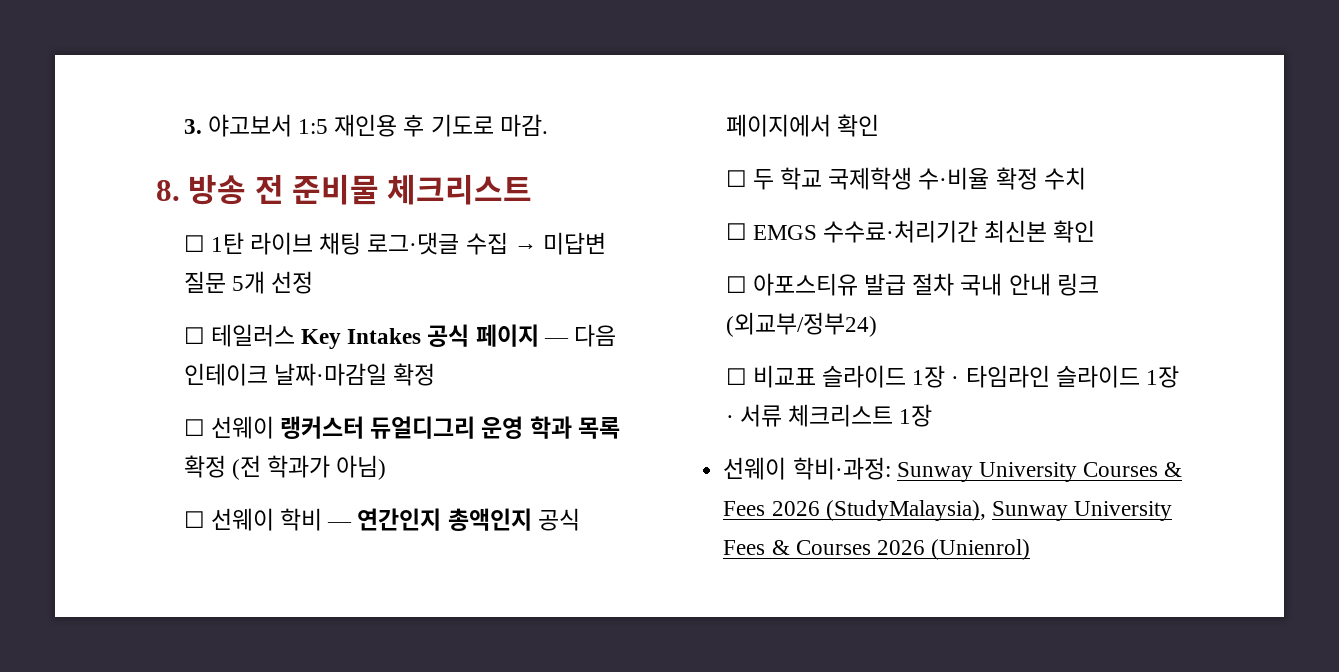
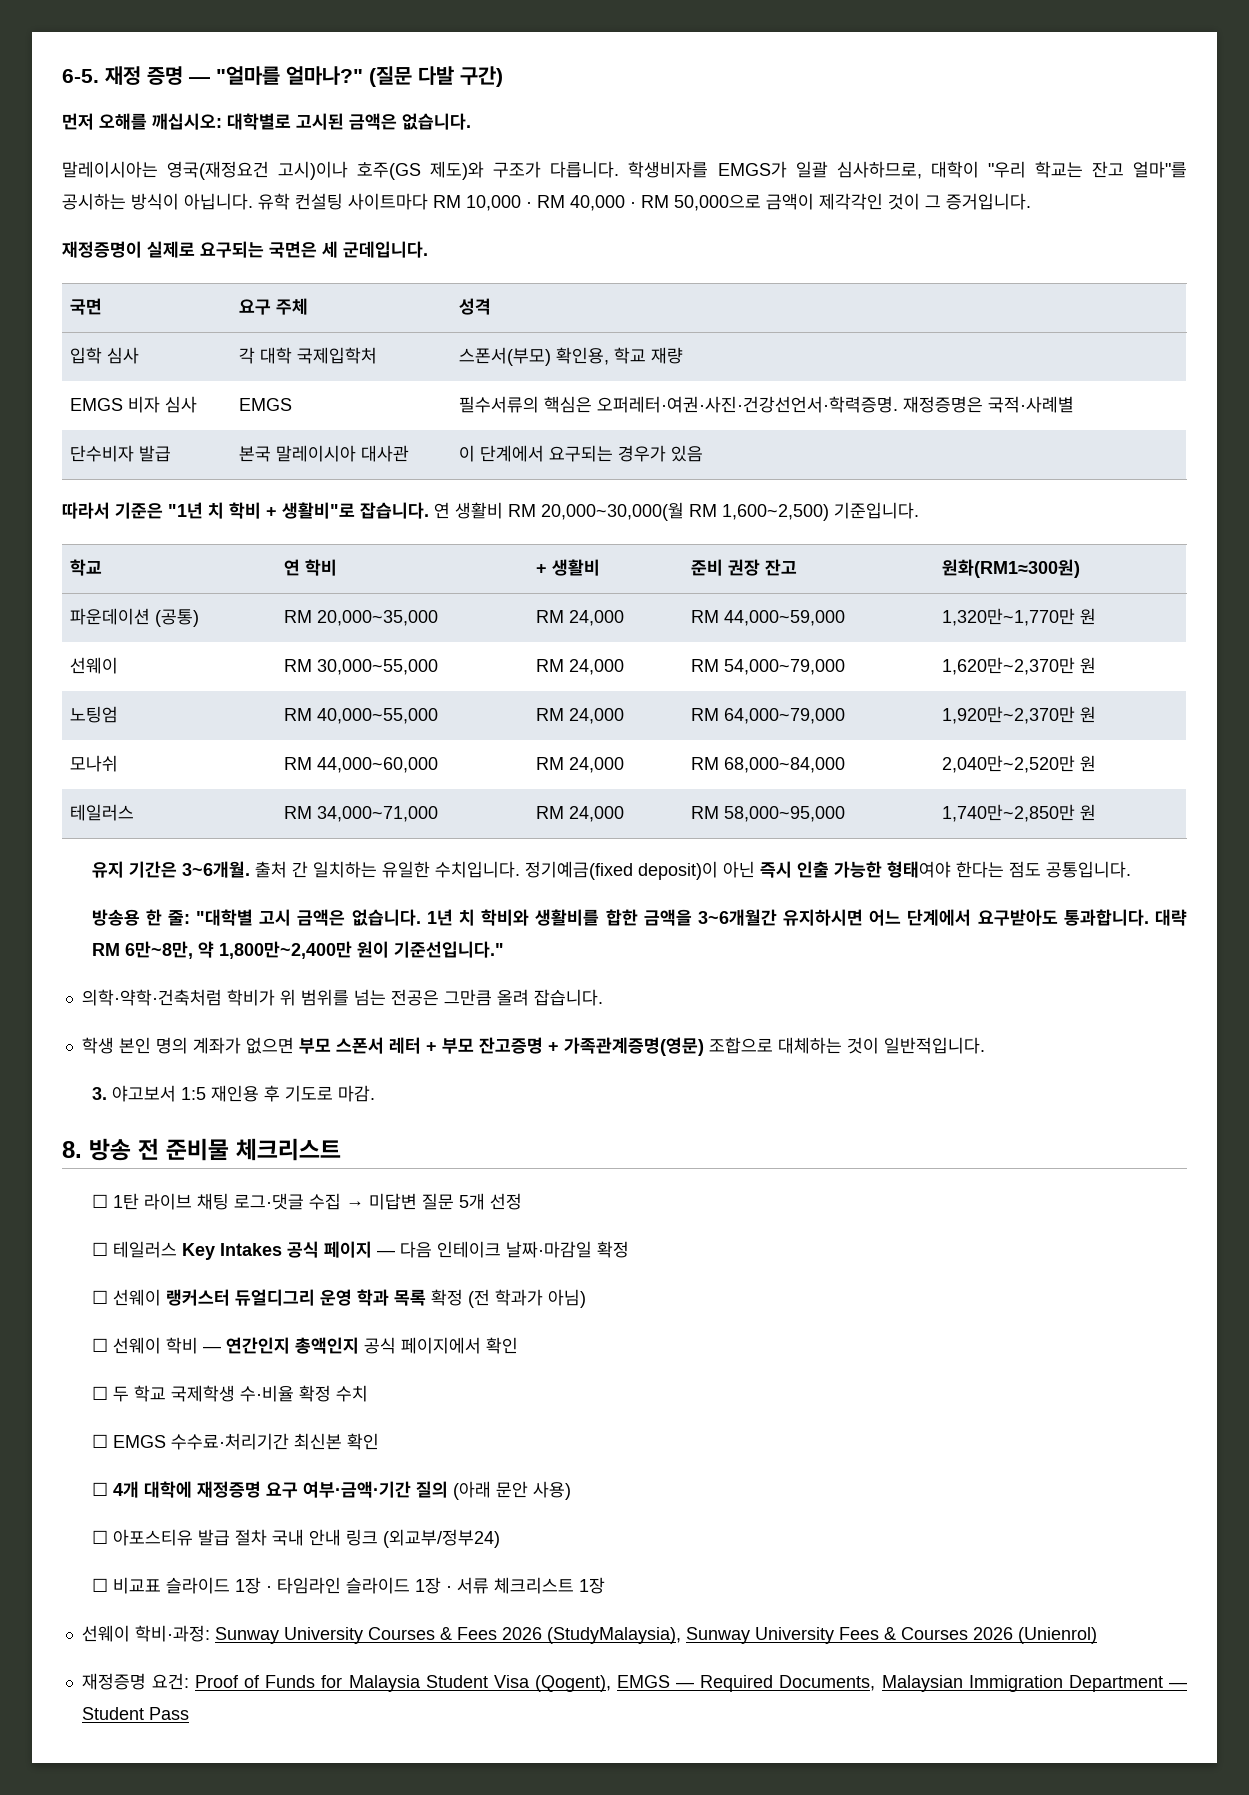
+ 6-5. 재정 증명 — "얼마를 얼마나?" (질문 다발 구간)
+ 먼저 오해를 깨십시오: 대학별로 고시된 금액은 없습니다.
+ 말레이시아는 영국(재정요건 고시)이나 호주(GS 제도)와 구조가 다릅니다. 학생비자를 EMGS가 일괄 심사하므로, 대학이 "우리 학교는 잔고 얼마"를 공시하는 방식이 아닙니다. 유학 컨설팅 사이트마다 RM 10,000 · RM 40,000 · RM 50,000으로 금액이 제각각인 것이 그 증거입니다.
+ 재정증명이 실제로 요구되는 국면은 세 군데입니다.
+ 국면 | 요구 주체 | 성격
+ 입학 심사 | 각 대학 국제입학처 | 스폰서(부모) 확인용, 학교 재량
+ EMGS 비자 심사 | EMGS | 필수서류의 핵심은 오퍼레터·여권·사진·건강선언서·학력증명. 재정증명은 국적·사례별
+ 단수비자 발급 | 본국 말레이시아 대사관 | 이 단계에서 요구되는 경우가 있음
+ 따라서 기준은 "1년 치 학비 + 생활비"로 잡습니다. 연 생활비 RM 20,000~30,000(월 RM 1,600~2,500) 기준입니다.
+ 학교 | 연 학비 | + 생활비 | 준비 권장 잔고 | 원화(RM1≈300원)
+ 파운데이션 (공통) | RM 20,000~35,000 | RM 24,000 | RM 44,000~59,000 | 1,320만~1,770만 원
+ 선웨이 | RM 30,000~55,000 | RM 24,000 | RM 54,000~79,000 | 1,620만~2,370만 원
+ 노팅엄 | RM 40,000~55,000 | RM 24,000 | RM 64,000~79,000 | 1,920만~2,370만 원
+ 모나쉬 | RM 44,000~60,000 | RM 24,000 | RM 68,000~84,000 | 2,040만~2,520만 원
+ 테일러스 | RM 34,000~71,000 | RM 24,000 | RM 58,000~95,000 | 1,740만~2,850만 원
+ 유지 기간은 3~6개월. 출처 간 일치하는 유일한 수치입니다. 정기예금(fixed deposit)이 아닌 즉시 인출 가능한 형태여야 한다는 점도 공통입니다.
+ 방송용 한 줄: "대학별 고시 금액은 없습니다. 1년 치 학비와 생활비를 합한 금액을 3~6개월간 유지하시면 어느 단계에서 요구받아도 통과합니다. 대략 RM 6만~8만, 약 1,800만~2,400만 원이 기준선입니다."
+ 의학·약학·건축처럼 학비가 위 범위를 넘는 전공은 그만큼 올려 잡습니다.
+ 학생 본인 명의 계좌가 없으면 부모 스폰서 레터 + 부모 잔고증명 + 가족관계증명(영문) 조합으로 대체하는 것이 일반적입니다.
+ ☐ 4개 대학에 재정증명 요구 여부·금액·기간 질의 (아래 문안 사용)
+ 재정증명 요건: Proof of Funds for Malaysia Student Visa (Qogent), EMGS — Required Documents, Malaysian Immigration Department — Student Pass

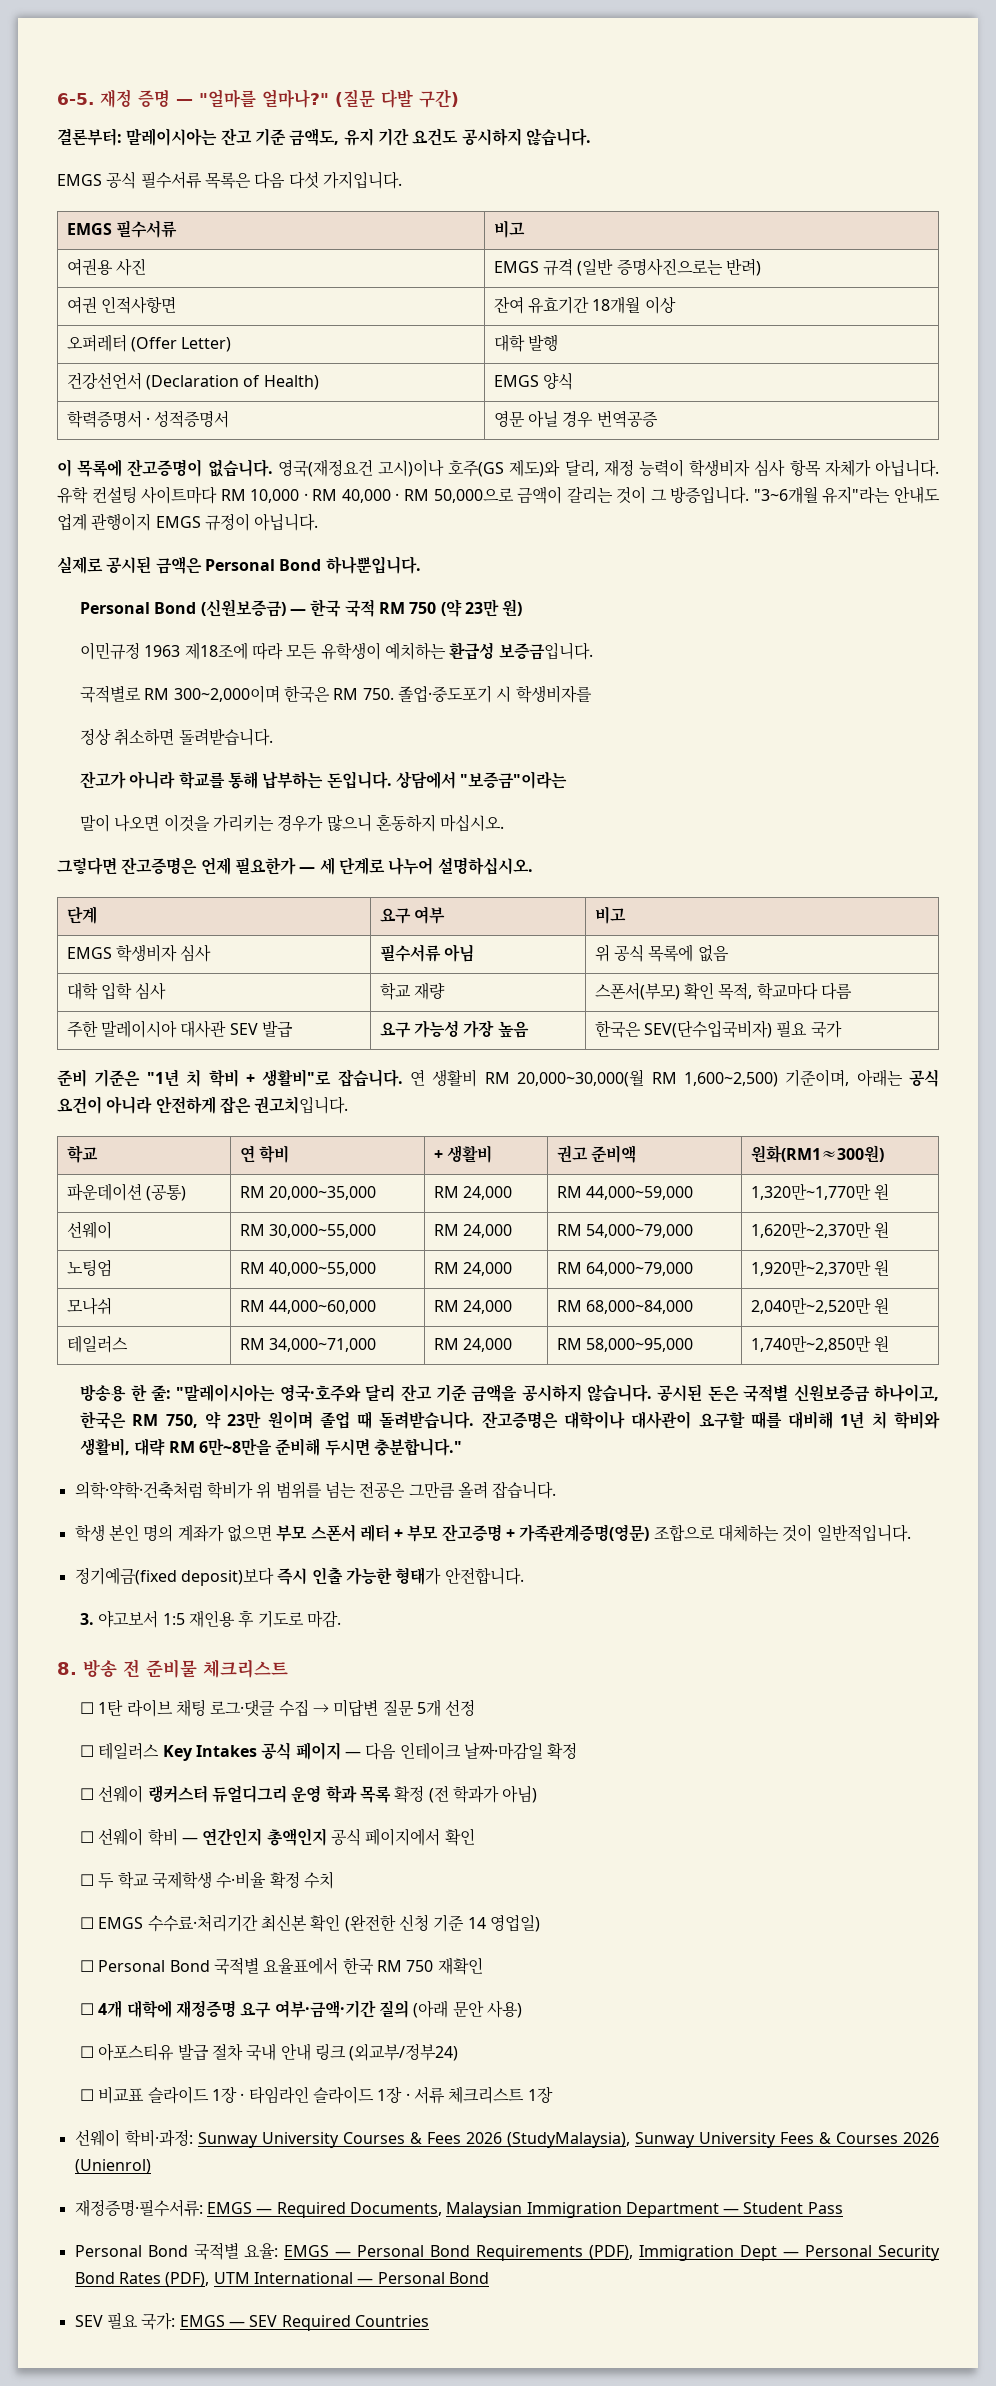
- 먼저 오해를 깨십시오: 대학별로 고시된 금액은 없습니다.
- 말레이시아는 영국(재정요건 고시)이나 호주(GS 제도)와 구조가 다릅니다. 학생비자를 EMGS가 일괄 심사하므로, 대학이 "우리 학교는 잔고 얼마"를 공시하는 방식이 아닙니다.
+ 결론부터: 말레이시아는 잔고 기준 금액도, 유지 기간 요건도 공시하지 않습니다.
+ EMGS 공식 필수서류 목록은 다음 다섯 가지입니다.
+ EMGS 필수서류 | 비고
+ 여권용 사진 | EMGS 규격 (일반 증명사진으로는 반려)
+ 여권 인적사항면 | 잔여 유효기간 18개월 이상
+ 오퍼레터 (Offer Letter) | 대학 발행
+ 건강선언서 (Declaration of Health) | EMGS 양식
+ 학력증명서 · 성적증명서 | 영문 아닐 경우 번역공증
+ 이 목록에 잔고증명이 없습니다. 영국(재정요건 고시)이나 호주(GS 제도)와 달리, 재정 능력이 학생비자 심사 항목 자체가 아닙니다.
- 유학 컨설팅 사이트마다 RM 10,000 · RM 40,000 · RM 50,000으로 금액이 제각각인 것이 그 증거입니다.
- 재정증명이 실제로 요구되는 국면은 세 군데입니다.
- 국면 | 요구 주체 | 성격
- 입학 심사 | 각 대학 국제입학처 | 스폰서(부모) 확인용, 학교 재량
- EMGS 비자 심사 | EMGS | 필수서류의 핵심은 오퍼레터·여권·사진·건강선언서·학력증명. 재정증명은 국적·사례별
- 단수비자 발급 | 본국 말레이시아 대사관 | 이 단계에서 요구되는 경우가 있음
- 따라서 기준은 "1년 치 학비 + 생활비"로 잡습니다.
+ 유학 컨설팅 사이트마다 RM 10,000 · RM 40,000 · RM 50,000으로 금액이 갈리는 것이 그 방증입니다. "3~6개월 유지"라는 안내도 업계 관행이지 EMGS 규정이 아닙니다.
+ 실제로 공시된 금액은 Personal Bond 하나뿐입니다.
+ Personal Bond (신원보증금) — 한국 국적 RM 750 (약 23만 원)
+ 이민규정 1963 제18조에 따라 모든 유학생이 예치하는 환급성 보증금입니다.
+ 국적별로 RM 300~2,000이며 한국은 RM 750. 졸업·중도포기 시 학생비자를
+ 정상 취소하면 돌려받습니다.
+ 잔고가 아니라 학교를 통해 납부하는 돈입니다. 상담에서 "보증금"이라는
+ 말이 나오면 이것을 가리키는 경우가 많으니 혼동하지 마십시오.
+ 그렇다면 잔고증명은 언제 필요한가 — 세 단계로 나누어 설명하십시오.
+ 단계 | 요구 여부 | 비고
+ EMGS 학생비자 심사 | 필수서류 아님 | 위 공식 목록에 없음
+ 대학 입학 심사 | 학교 재량 | 스폰서(부모) 확인 목적, 학교마다 다름
+ 주한 말레이시아 대사관 SEV 발급 | 요구 가능성 가장 높음 | 한국은 SEV(단수입국비자) 필요 국가
+ 준비 기준은 "1년 치 학비 + 생활비"로 잡습니다.
- 연 생활비 RM 20,000~30,000(월 RM 1,600~2,500) 기준입니다.
+ 연 생활비 RM 20,000~30,000(월 RM 1,600~2,500) 기준이며, 아래는 공식 요건이 아니라 안전하게 잡은 권고치입니다.
- 학교 | 연 학비 | + 생활비 | 준비 권장 잔고 | 원화(RM1≈300원)
+ 학교 | 연 학비 | + 생활비 | 권고 준비액 | 원화(RM1≈300원)
- 유지 기간은 3~6개월. 출처 간 일치하는 유일한 수치입니다. 정기예금(fixed deposit)이 아닌 즉시 인출 가능한 형태여야 한다는 점도 공통입니다.
- 방송용 한 줄: "대학별 고시 금액은 없습니다. 1년 치 학비와 생활비를 합한 금액을 3~6개월간 유지하시면 어느 단계에서 요구받아도 통과합니다. 대략 RM 6만~8만, 약 1,800만~2,400만 원이 기준선입니다."
+ 방송용 한 줄: "말레이시아는 영국·호주와 달리 잔고 기준 금액을 공시하지 않습니다. 공시된 돈은 국적별 신원보증금 하나이고, 한국은 RM 750, 약 23만 원이며 졸업 때 돌려받습니다. 잔고증명은 대학이나 대사관이 요구할 때를 대비해 1년 치 학비와 생활비, 대략 RM 6만~8만을 준비해 두시면 충분합니다."
+ 정기예금(fixed deposit)보다 즉시 인출 가능한 형태가 안전합니다.
- ☐ EMGS 수수료·처리기간 최신본 확인
+ ☐ EMGS 수수료·처리기간 최신본 확인 (완전한 신청 기준 14 영업일)
+ ☐ Personal Bond 국적별 요율표에서 한국 RM 750 재확인
- 재정증명 요건: Proof of Funds for Malaysia Student Visa (Qogent), EMGS — Required Documents, Malaysian Immigration Department — Student Pass
+ 재정증명·필수서류: EMGS — Required Documents, Malaysian Immigration Department — Student Pass
+ Personal Bond 국적별 요율: EMGS — Personal Bond Requirements (PDF), Immigration Dept — Personal Security Bond Rates (PDF), UTM International — Personal Bond
+ SEV 필요 국가: EMGS — SEV Required Countries

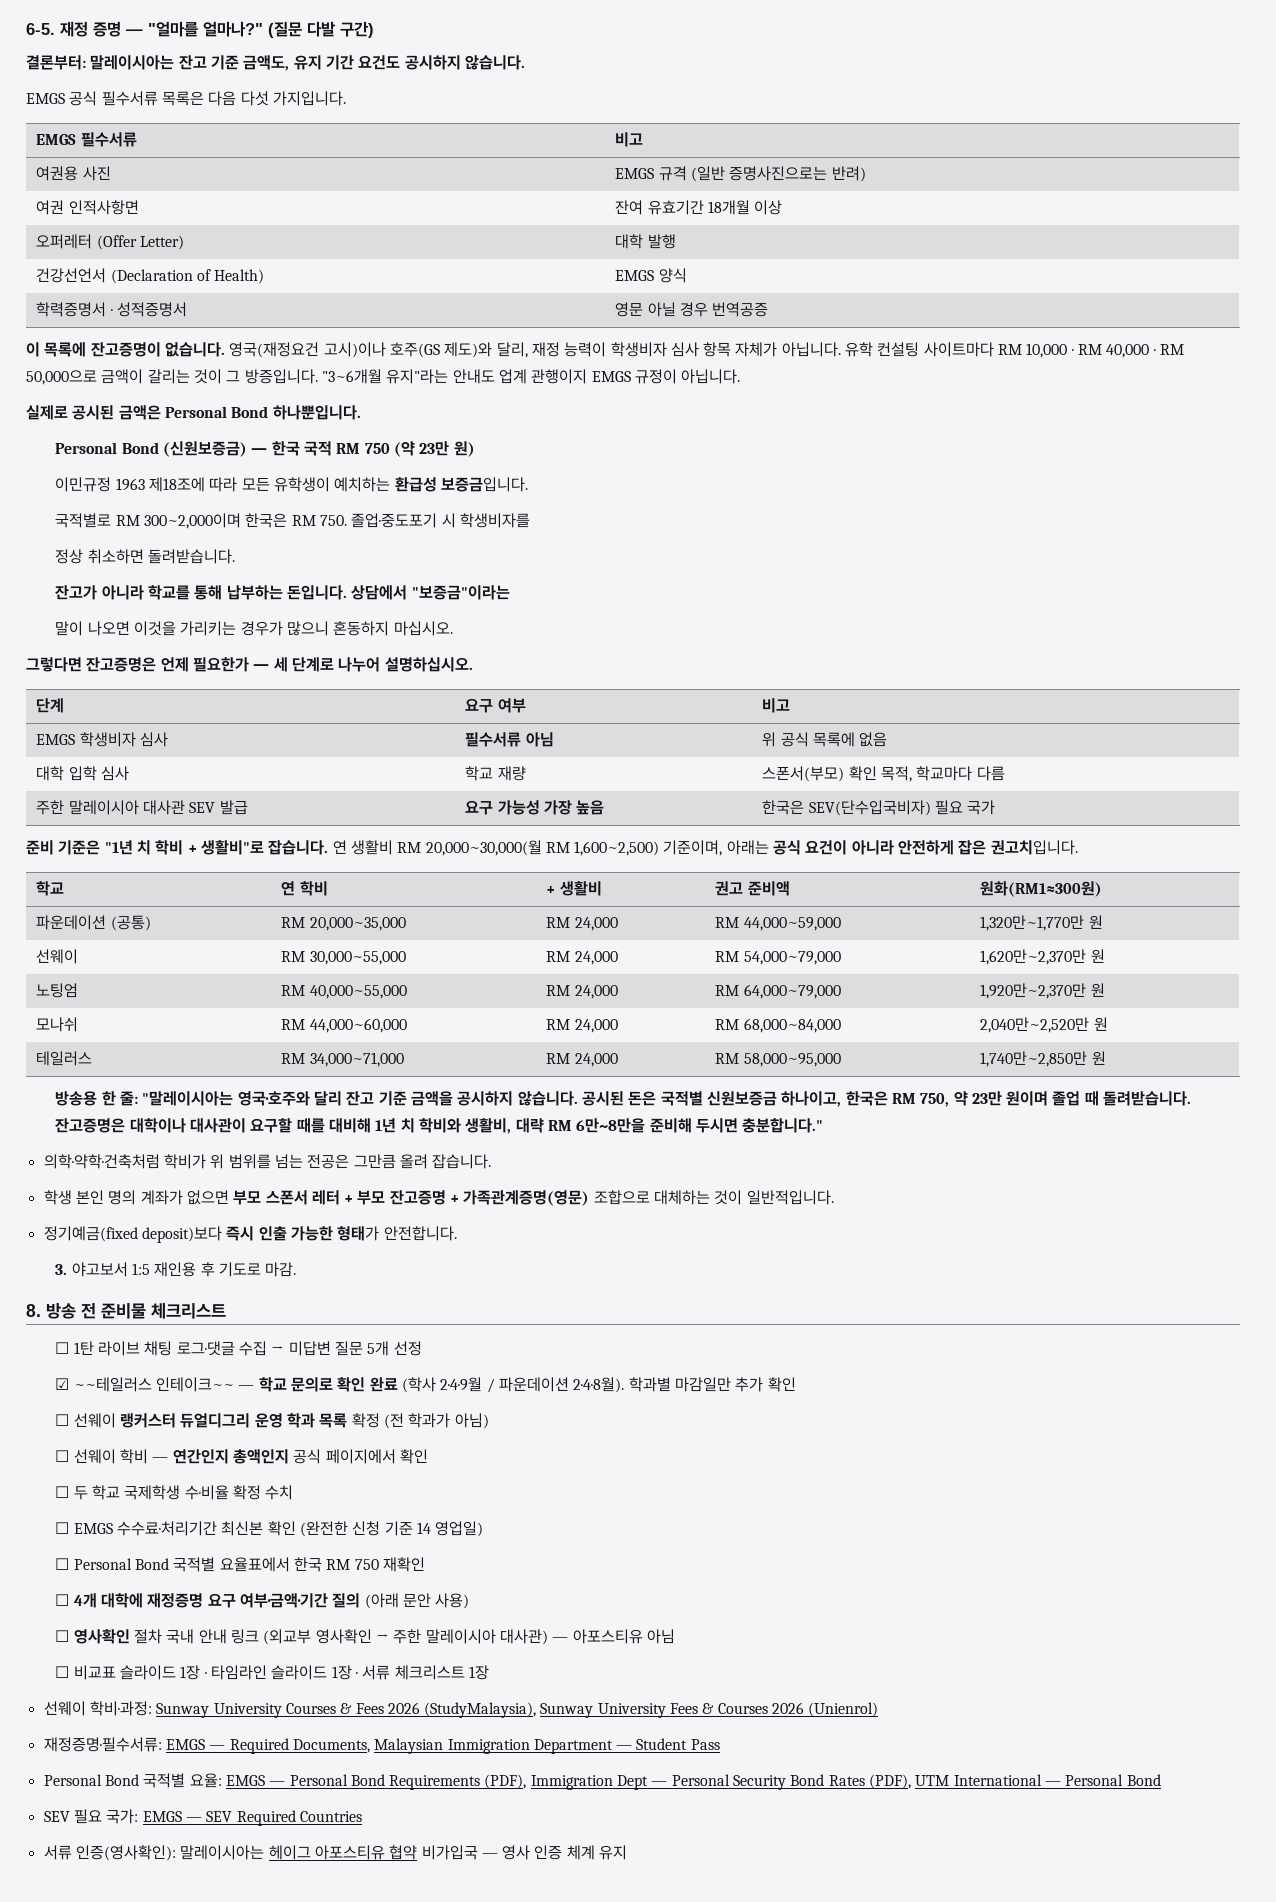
- ☐ 테일러스 Key Intakes 공식 페이지 — 다음 인테이크 날짜·마감일 확정
+ ☑ ~~테일러스 인테이크~~ — 학교 문의로 확인 완료 (학사 2·4·9월 / 파운데이션 2·4·8월). 학과별 마감일만 추가 확인
- ☐ 아포스티유 발급 절차 국내 안내 링크 (외교부/정부24)
+ ☐ 영사확인 절차 국내 안내 링크 (외교부 영사확인 → 주한 말레이시아 대사관) — 아포스티유 아님
+ 서류 인증(영사확인): 말레이시아는 헤이그 아포스티유 협약 비가입국 — 영사 인증 체계 유지

